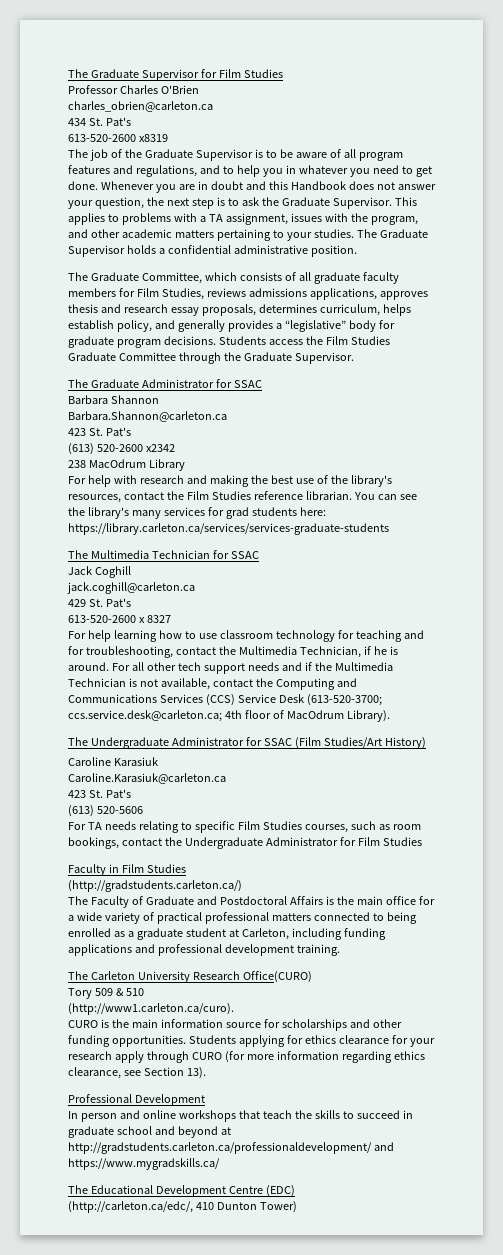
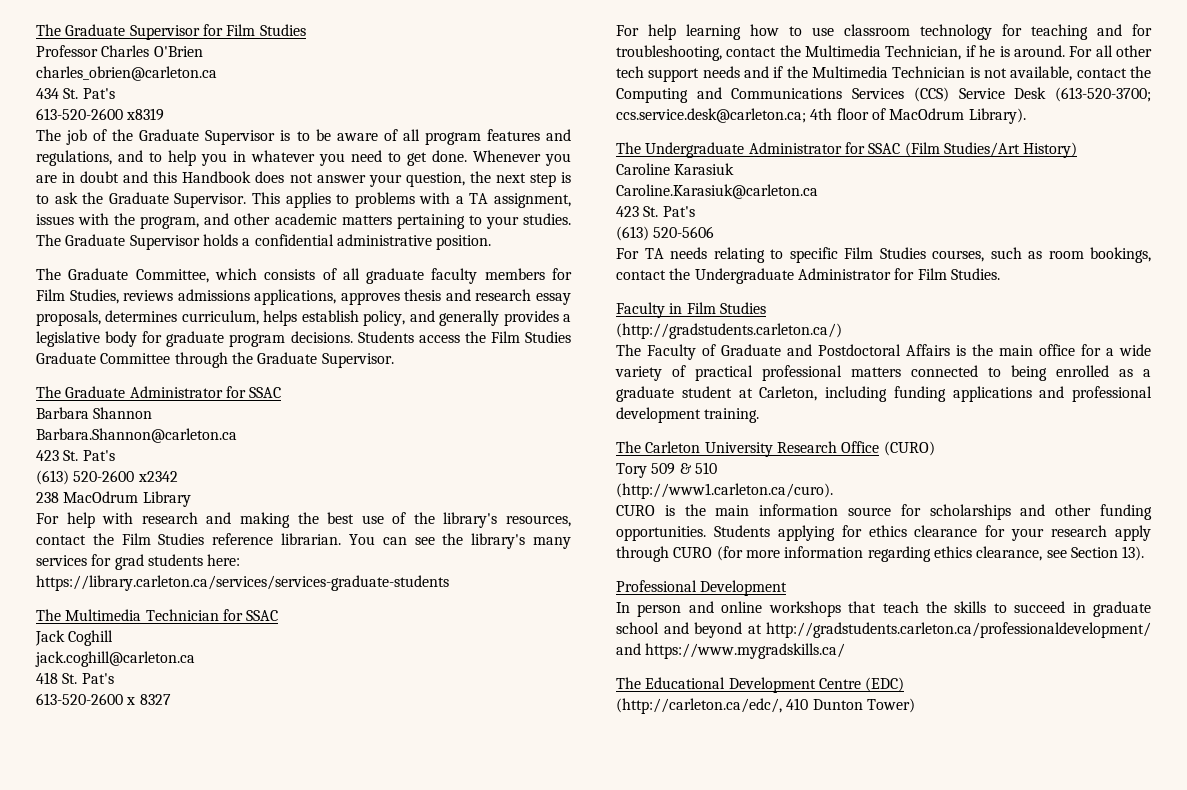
- The Graduate Committee, which consists of all graduate faculty members for Film Studies, reviews admissions applications, approves thesis and research essay proposals, determines curriculum, helps establish policy, and generally provides a “legislative” body for graduate program decisions.
+ The Graduate Committee, which consists of all graduate faculty members for Film Studies, reviews admissions applications, approves thesis and research essay proposals, determines curriculum, helps establish policy, and generally provides a legislative body for graduate program decisions.
- 429 St. Pat's
+ 418 St. Pat's
- For TA needs relating to specific Film Studies courses, such as room bookings, contact the Undergraduate Administrator for Film Studies
+ For TA needs relating to specific Film Studies courses, such as room bookings, contact the Undergraduate Administrator for Film Studies.
- The Carleton University Research Office(CURO)
+ The Carleton University Research Office (CURO)

